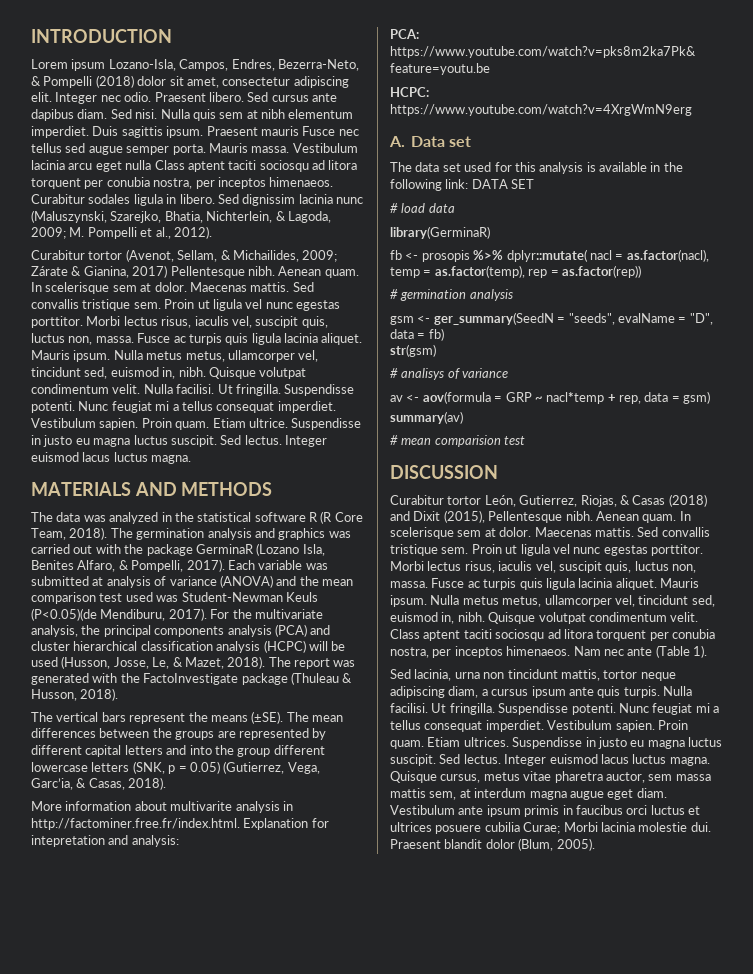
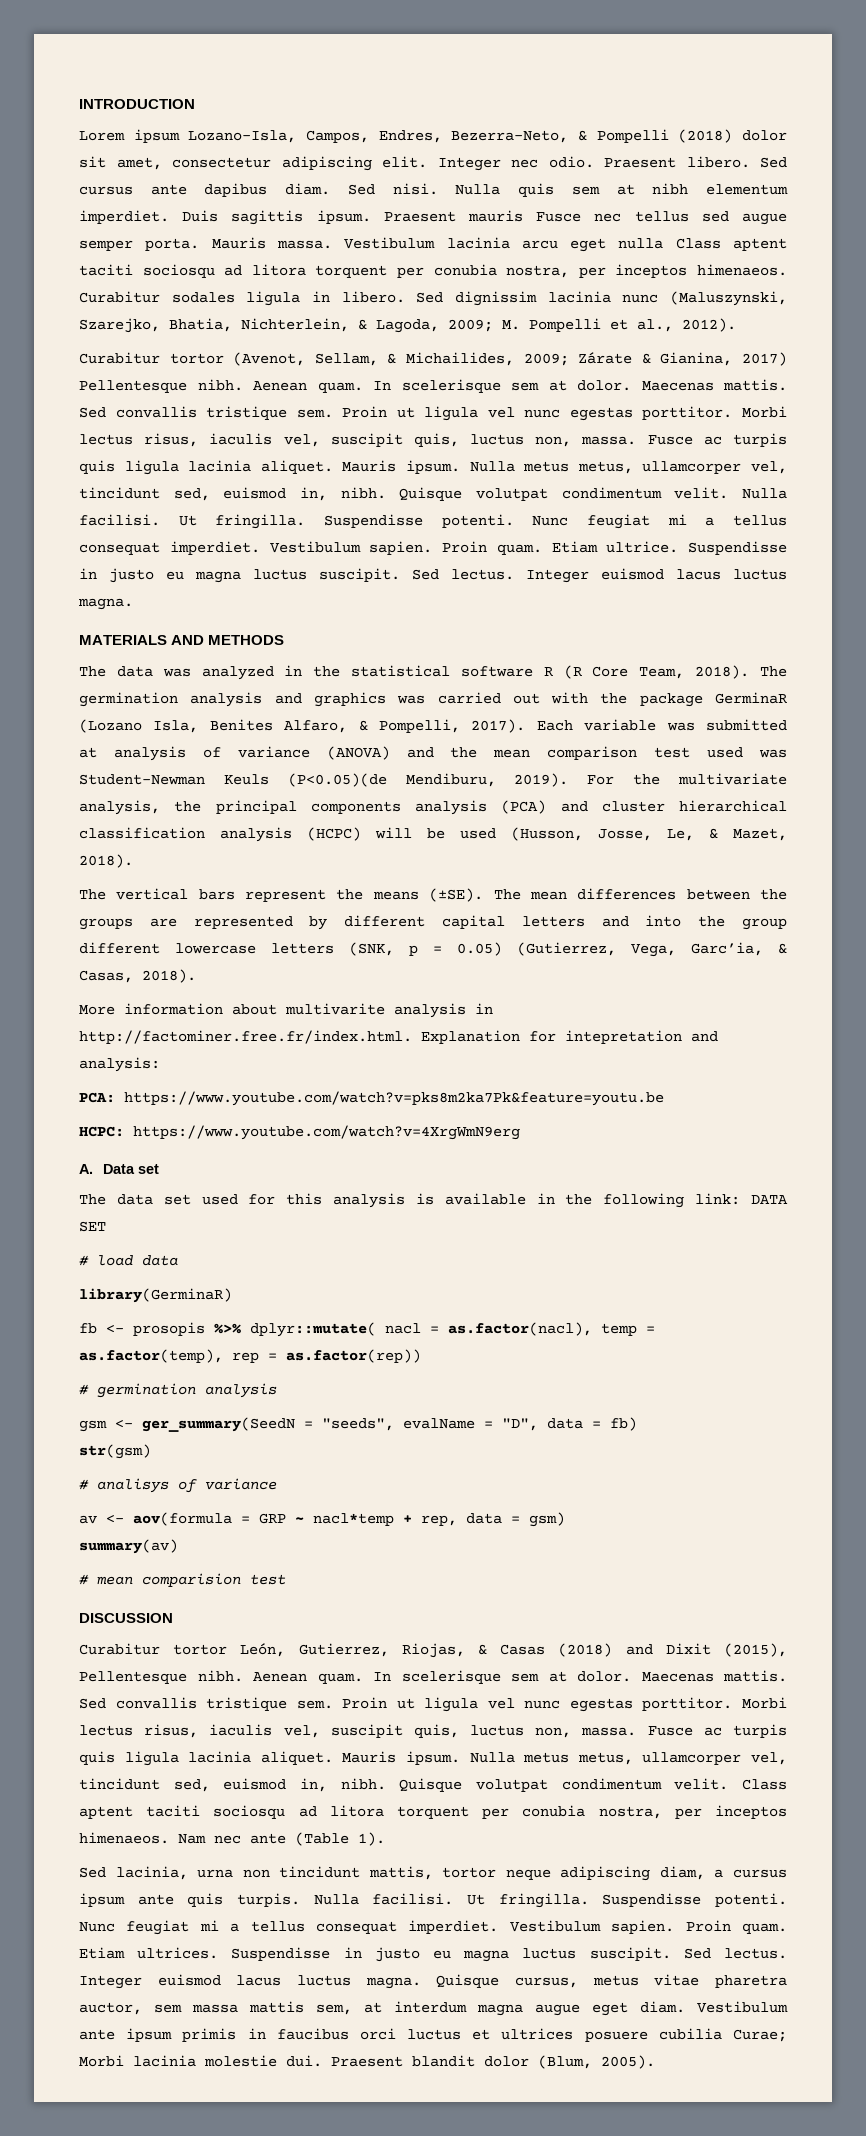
- Each variable was submitted at analysis of variance (ANOVA) and the mean comparison test used was Student-Newman Keuls (P<0.05)(de Mendiburu, 2017).
+ Each variable was submitted at analysis of variance (ANOVA) and the mean comparison test used was Student-Newman Keuls (P<0.05)(de Mendiburu, 2019).
- The report was generated with the FactoInvestigate package (Thuleau & Husson, 2018).

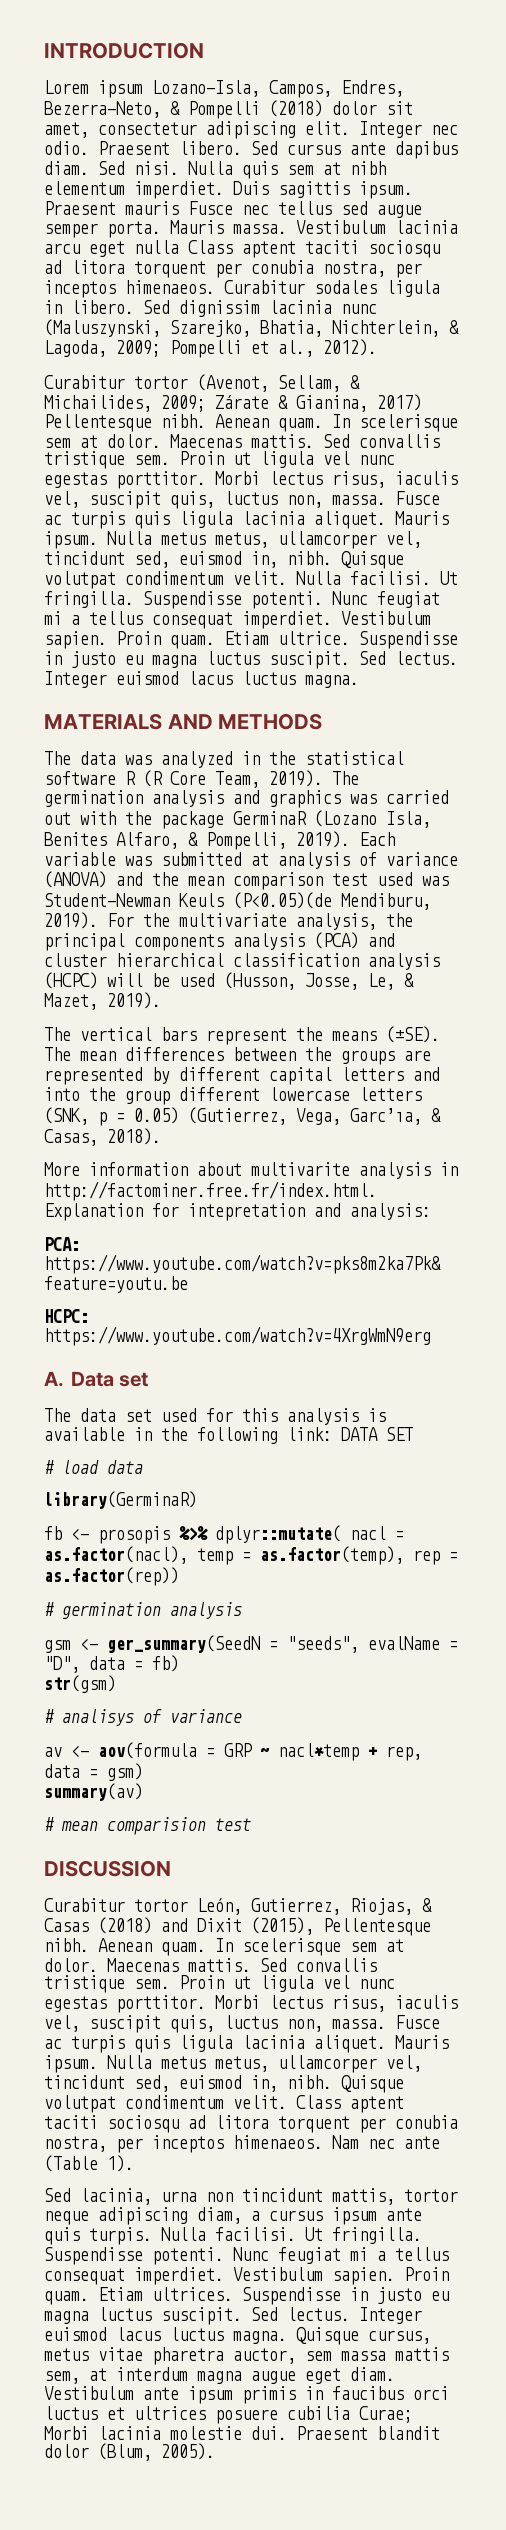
- Sed dignissim lacinia nunc (Maluszynski, Szarejko, Bhatia, Nichterlein, & Lagoda, 2009; M. Pompelli et al., 2012).
+ Sed dignissim lacinia nunc (Maluszynski, Szarejko, Bhatia, Nichterlein, & Lagoda, 2009; Pompelli et al., 2012).
- The data was analyzed in the statistical software R (R Core Team, 2018).
+ The data was analyzed in the statistical software R (R Core Team, 2019).
- The germination analysis and graphics was carried out with the package GerminaR (Lozano Isla, Benites Alfaro, & Pompelli, 2017).
+ The germination analysis and graphics was carried out with the package GerminaR (Lozano Isla, Benites Alfaro, & Pompelli, 2019).
- For the multivariate analysis, the principal components analysis (PCA) and cluster hierarchical classification analysis (HCPC) will be used (Husson, Josse, Le, & Mazet, 2018).
+ For the multivariate analysis, the principal components analysis (PCA) and cluster hierarchical classification analysis (HCPC) will be used (Husson, Josse, Le, & Mazet, 2019).
- The mean differences between the groups are represented by different capital letters and into the group different lowercase letters (SNK, p = 0.05) (Gutierrez, Vega, Garc’ia, & Casas, 2018).
+ The mean differences between the groups are represented by different capital letters and into the group different lowercase letters (SNK, p = 0.05) (Gutierrez, Vega, Garc’ıa, & Casas, 2018).

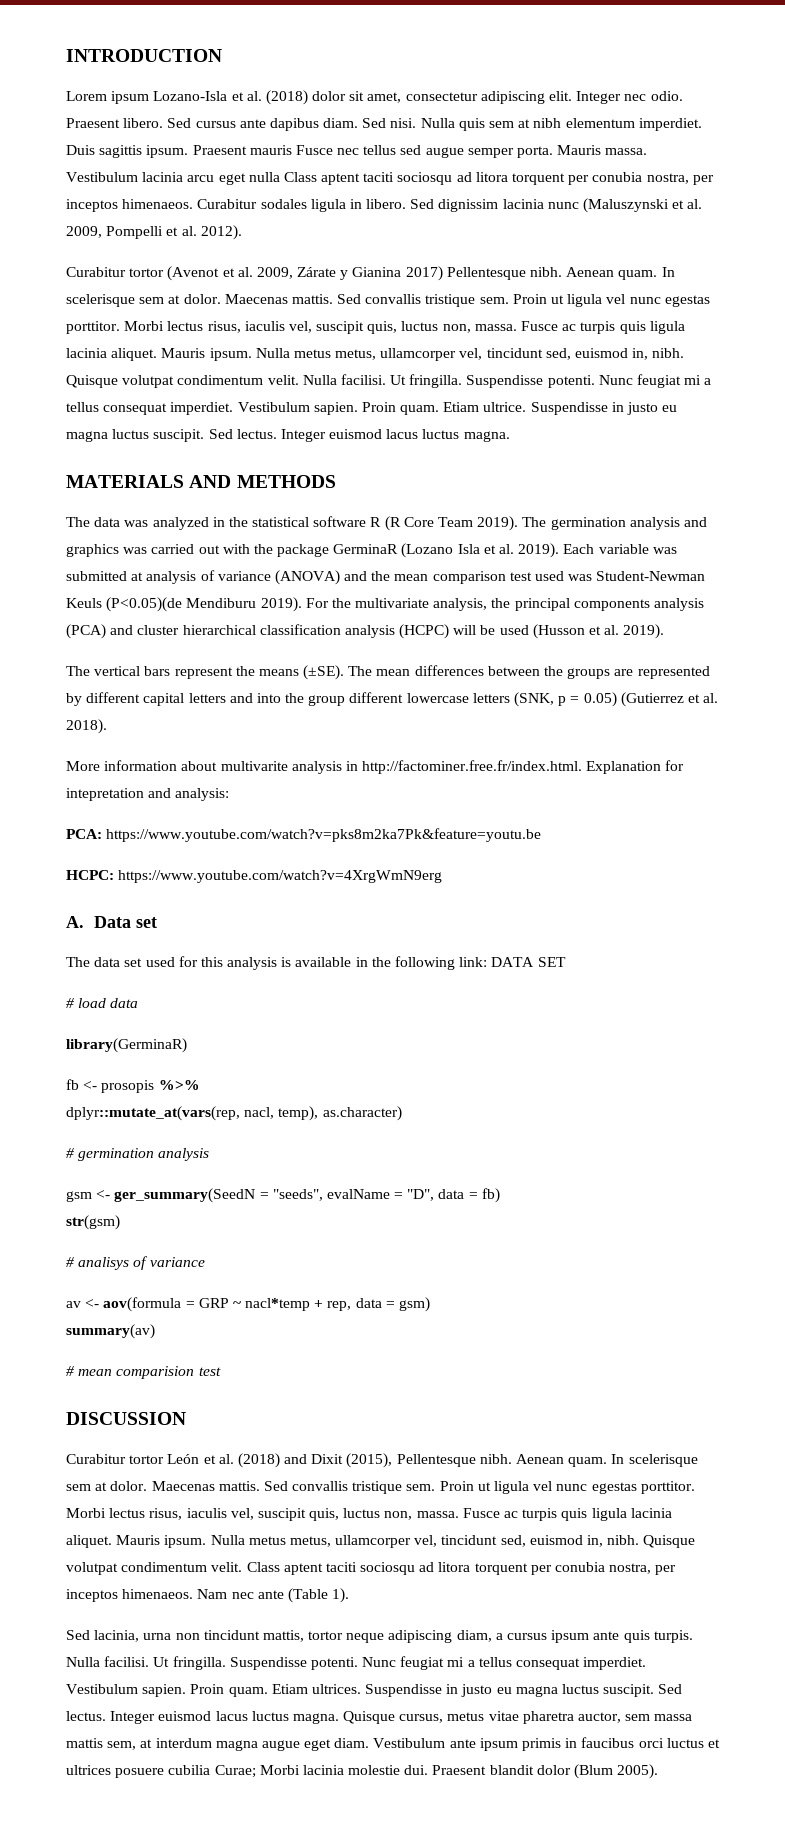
- Lorem ipsum Lozano-Isla, Campos, Endres, Bezerra-Neto, & Pompelli (2018) dolor sit amet, consectetur adipiscing elit.
+ Lorem ipsum Lozano-Isla et al. (2018) dolor sit amet, consectetur adipiscing elit.
- Sed dignissim lacinia nunc (Maluszynski, Szarejko, Bhatia, Nichterlein, & Lagoda, 2009; Pompelli et al., 2012).
+ Sed dignissim lacinia nunc (Maluszynski et al. 2009, Pompelli et al. 2012).
- Curabitur tortor (Avenot, Sellam, & Michailides, 2009; Zárate & Gianina, 2017) Pellentesque nibh.
+ Curabitur tortor (Avenot et al. 2009, Zárate y Gianina 2017) Pellentesque nibh.
- The data was analyzed in the statistical software R (R Core Team, 2019).
+ The data was analyzed in the statistical software R (R Core Team 2019).
- The germination analysis and graphics was carried out with the package GerminaR (Lozano Isla, Benites Alfaro, & Pompelli, 2019).
+ The germination analysis and graphics was carried out with the package GerminaR (Lozano Isla et al. 2019).
- Each variable was submitted at analysis of variance (ANOVA) and the mean comparison test used was Student-Newman Keuls (P<0.05)(de Mendiburu, 2019).
+ Each variable was submitted at analysis of variance (ANOVA) and the mean comparison test used was Student-Newman Keuls (P<0.05)(de Mendiburu 2019).
- For the multivariate analysis, the principal components analysis (PCA) and cluster hierarchical classification analysis (HCPC) will be used (Husson, Josse, Le, & Mazet, 2019).
+ For the multivariate analysis, the principal components analysis (PCA) and cluster hierarchical classification analysis (HCPC) will be used (Husson et al. 2019).
- The mean differences between the groups are represented by different capital letters and into the group different lowercase letters (SNK, p = 0.05) (Gutierrez, Vega, Garc’ıa, & Casas, 2018).
+ The mean differences between the groups are represented by different capital letters and into the group different lowercase letters (SNK, p = 0.05) (Gutierrez et al. 2018).
- fb <- prosopis %>% dplyr::mutate( nacl = as.factor(nacl), temp = as.factor(temp), rep = as.factor(rep))
+ fb <- prosopis %>%
+ dplyr::mutate_at(vars(rep, nacl, temp), as.character)
- Curabitur tortor León, Gutierrez, Riojas, & Casas (2018) and Dixit (2015), Pellentesque nibh.
+ Curabitur tortor León et al. (2018) and Dixit (2015), Pellentesque nibh.
- Praesent blandit dolor (Blum, 2005).
+ Praesent blandit dolor (Blum 2005).

